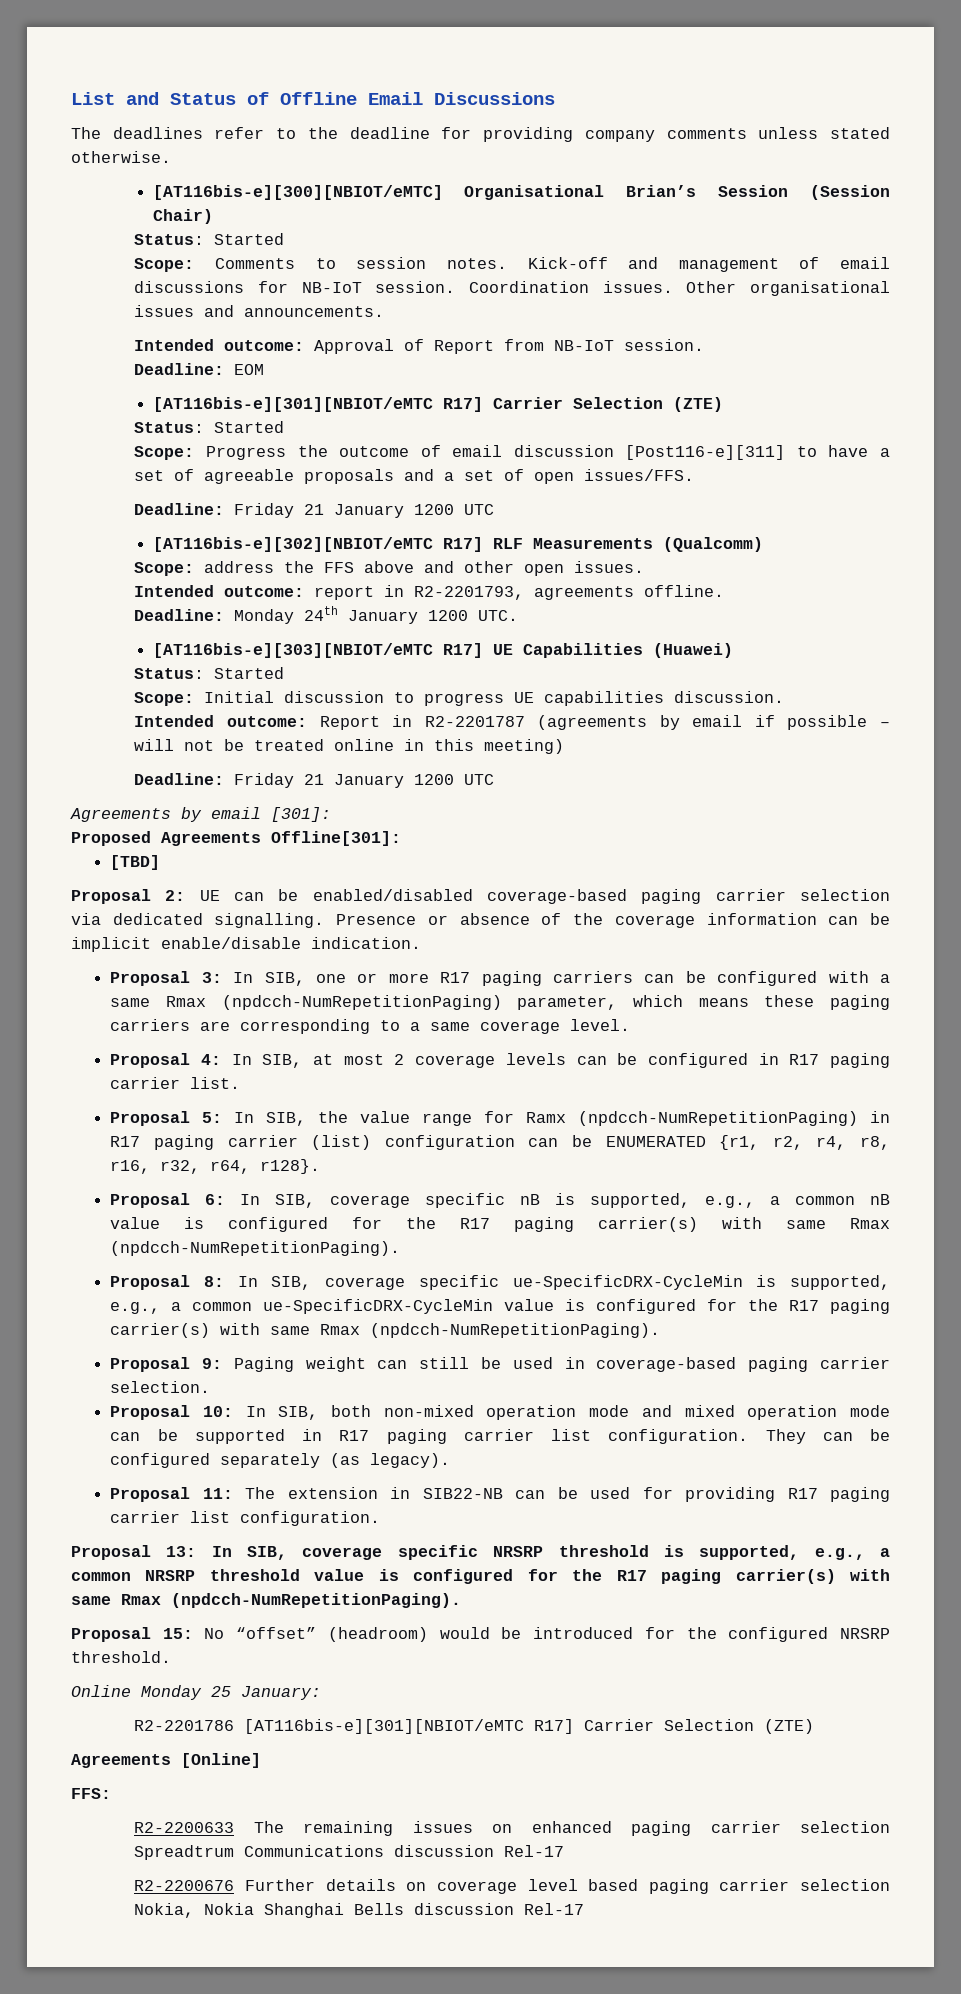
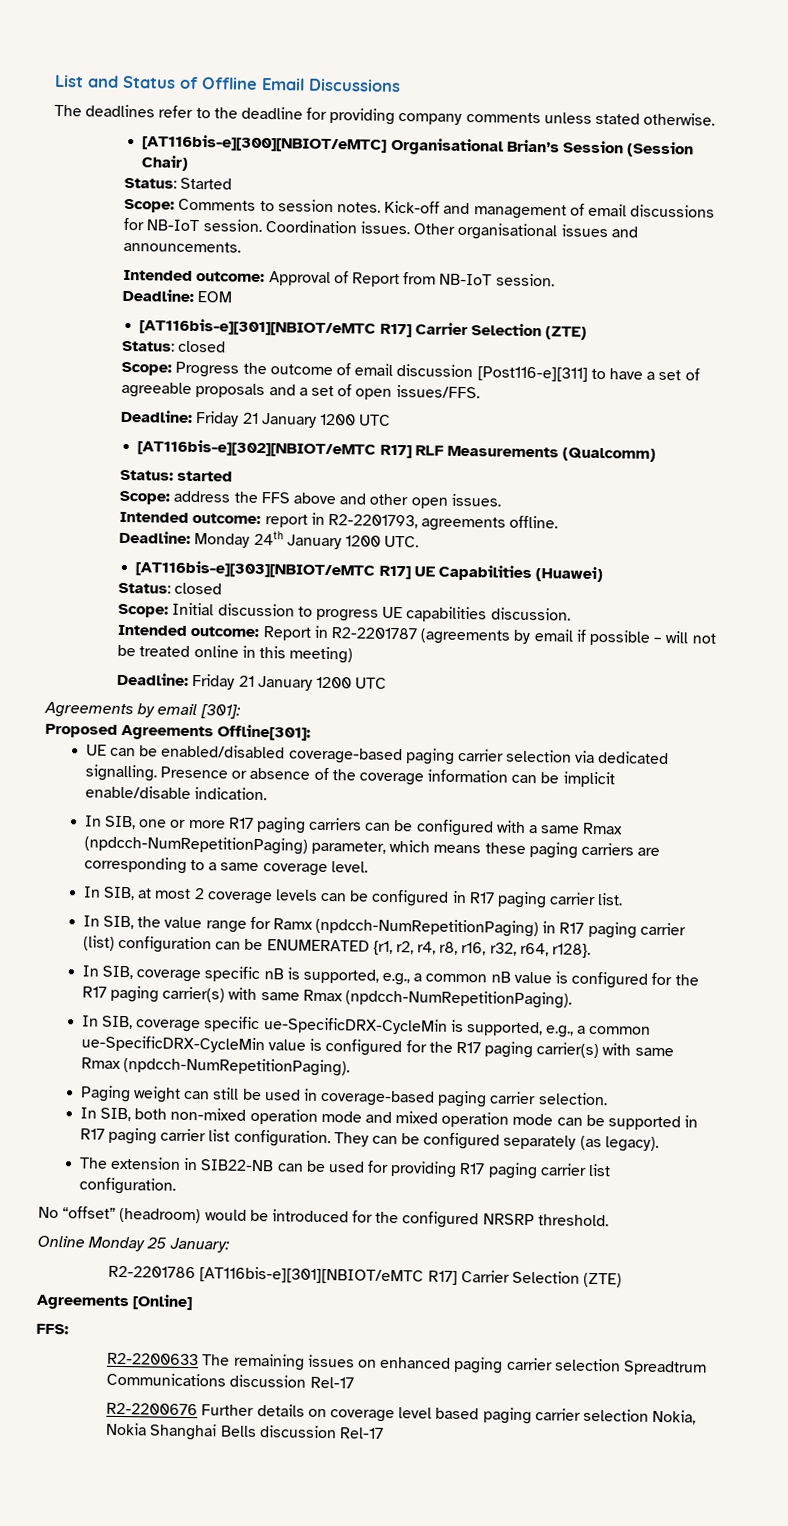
  Deadline: EOM
  [AT116bis-e][301][NBIOT/eMTC R17] Carrier Selection (ZTE)
- Status: Started
+ Status: closed
+ Status: started
  [AT116bis-e][303][NBIOT/eMTC R17] UE Capabilities (Huawei)
- Status: Started
+ Status: closed
- [TBD]
- Proposal 2: UE can be enabled/disabled coverage-based paging carrier selection via dedicated signalling.
+ UE can be enabled/disabled coverage-based paging carrier selection via dedicated signalling.
- Proposal 3: In SIB, one or more R17 paging carriers can be configured with a same Rmax (npdcch-NumRepetitionPaging) parameter, which means these paging carriers are corresponding to a same coverage level.
+ In SIB, one or more R17 paging carriers can be configured with a same Rmax (npdcch-NumRepetitionPaging) parameter, which means these paging carriers are corresponding to a same coverage level.
- Proposal 4: In SIB, at most 2 coverage levels can be configured in R17 paging carrier list.
+ In SIB, at most 2 coverage levels can be configured in R17 paging carrier list.
- Proposal 5: In SIB, the value range for Ramx (npdcch-NumRepetitionPaging) in R17 paging carrier (list) configuration can be ENUMERATED {r1, r2, r4, r8, r16, r32, r64, r128}.
+ In SIB, the value range for Ramx (npdcch-NumRepetitionPaging) in R17 paging carrier (list) configuration can be ENUMERATED {r1, r2, r4, r8, r16, r32, r64, r128}.
- Proposal 6: In SIB, coverage specific nB is supported, e.g., a common nB value is configured for the R17 paging carrier(s) with same Rmax (npdcch-NumRepetitionPaging).
+ In SIB, coverage specific nB is supported, e.g., a common nB value is configured for the R17 paging carrier(s) with same Rmax (npdcch-NumRepetitionPaging).
- Proposal 8: In SIB, coverage specific ue-SpecificDRX-CycleMin is supported, e.g., a common ue-SpecificDRX-CycleMin value is configured for the R17 paging carrier(s) with same Rmax (npdcch-NumRepetitionPaging).
+ In SIB, coverage specific ue-SpecificDRX-CycleMin is supported, e.g., a common ue-SpecificDRX-CycleMin value is configured for the R17 paging carrier(s) with same Rmax (npdcch-NumRepetitionPaging).
- Proposal 9: Paging weight can still be used in coverage-based paging carrier selection.
+ Paging weight can still be used in coverage-based paging carrier selection.
- Proposal 10: In SIB, both non-mixed operation mode and mixed operation mode can be supported in R17 paging carrier list configuration.
+ In SIB, both non-mixed operation mode and mixed operation mode can be supported in R17 paging carrier list configuration.
- Proposal 11: The extension in SIB22-NB can be used for providing R17 paging carrier list configuration.
+ The extension in SIB22-NB can be used for providing R17 paging carrier list configuration.
- Proposal 13: In SIB, coverage specific NRSRP threshold is supported, e.g., a common NRSRP threshold value is configured for the R17 paging carrier(s) with same Rmax (npdcch-NumRepetitionPaging).
- Proposal 15: No “offset” (headroom) would be introduced for the configured NRSRP threshold.
+ No “offset” (headroom) would be introduced for the configured NRSRP threshold.

